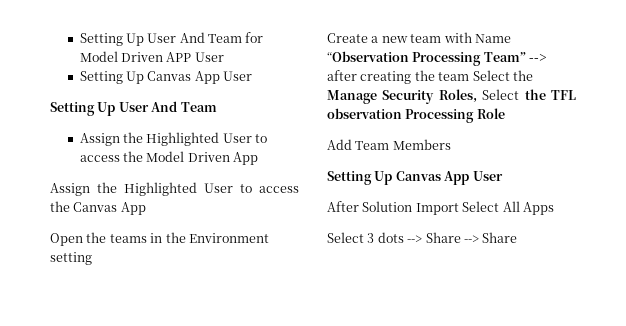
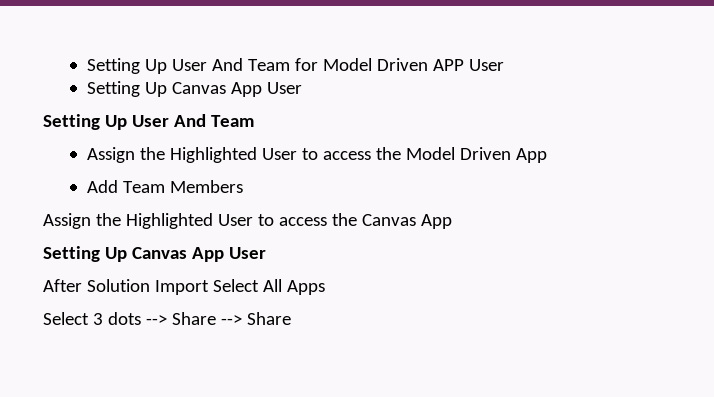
+ Add Team Members
- Open the teams in the Environment setting
- Create a new team with Name “Observation Processing Team” --> after creating the team Select the Manage Security Roles, Select the TFL observation Processing Role
- Add Team Members

